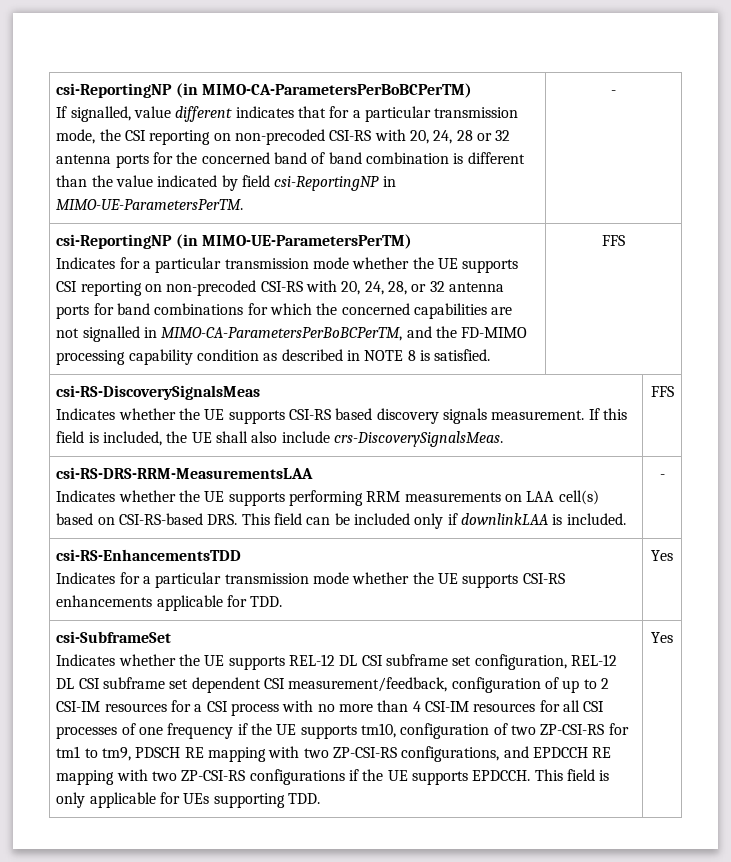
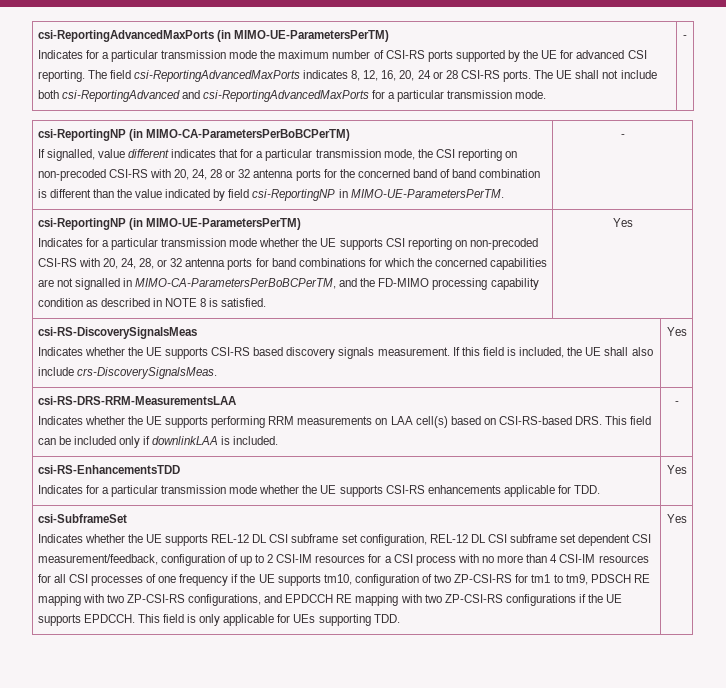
+ csi-ReportingAdvancedMaxPorts (in MIMO-UE-ParametersPerTM)
+ Indicates for a particular transmission mode the maximum number of CSI-RS ports supported by the UE for advanced CSI reporting. The field csi-ReportingAdvancedMaxPorts indicates 8, 12, 16, 20, 24 or 28 CSI-RS ports. The UE shall not include both csi-ReportingAdvanced and csi-ReportingAdvancedMaxPorts for a particular transmission mode. | -
- Indicates for a particular transmission mode whether the UE supports CSI reporting on non-precoded CSI-RS with 20, 24, 28, or 32 antenna ports for band combinations for which the concerned capabilities are not signalled in MIMO-CA-ParametersPerBoBCPerTM, and the FD-MIMO processing capability condition as described in NOTE 8 is satisfied. | FFS
+ Indicates for a particular transmission mode whether the UE supports CSI reporting on non-precoded CSI-RS with 20, 24, 28, or 32 antenna ports for band combinations for which the concerned capabilities are not signalled in MIMO-CA-ParametersPerBoBCPerTM, and the FD-MIMO processing capability condition as described in NOTE 8 is satisfied. | Yes
  csi-RS-DiscoverySignalsMeas
- Indicates whether the UE supports CSI-RS based discovery signals measurement. If this field is included, the UE shall also include crs-DiscoverySignalsMeas. | FFS
+ Indicates whether the UE supports CSI-RS based discovery signals measurement. If this field is included, the UE shall also include crs-DiscoverySignalsMeas. | Yes

